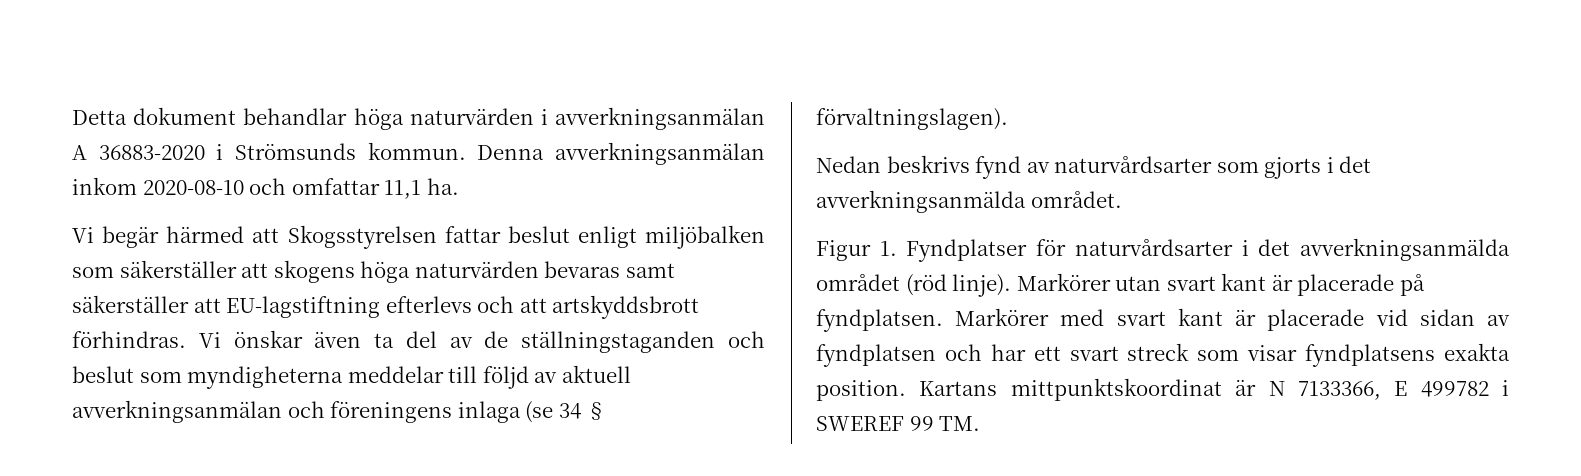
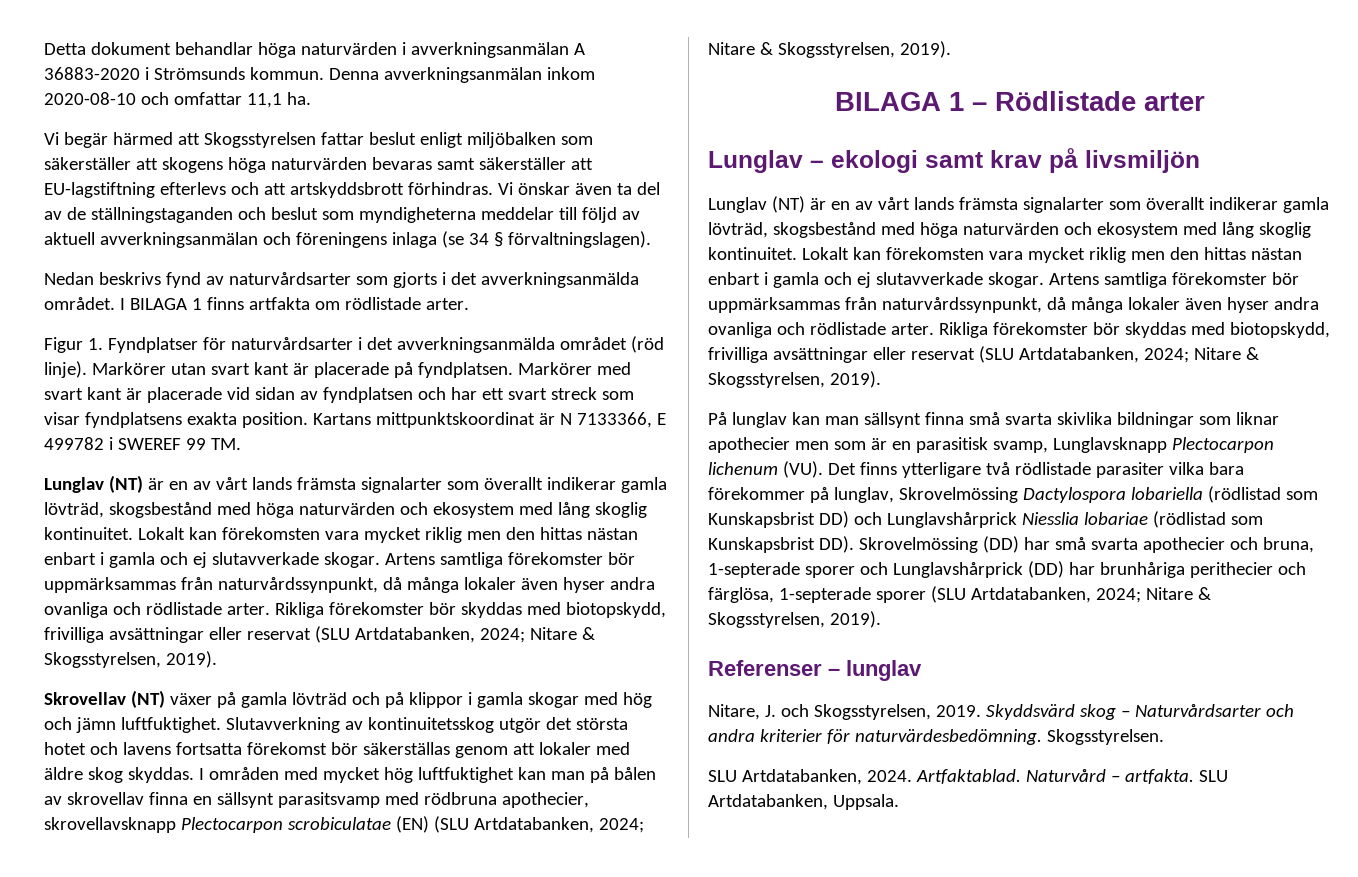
+ I BILAGA 1 finns artfakta om rödlistade arter.
  Kartans mittpunktskoordinat är N 7133366, E 499782 i SWEREF 99 TM.
+ Lunglav (NT) är en av vårt lands främsta signalarter som överallt indikerar gamla lövträd, skogsbestånd med höga naturvärden och ekosystem med lång skoglig kontinuitet. Lokalt kan förekomsten vara mycket riklig men den hittas nästan enbart i gamla och ej slutavverkade skogar. Artens samtliga förekomster bör uppmärksammas från naturvårdssynpunkt, då många lokaler även hyser andra ovanliga och rödlistade arter. Rikliga förekomster bör skyddas med biotopskydd, frivilliga avsättningar eller reservat (SLU Artdatabanken, 2024; Nitare & Skogsstyrelsen, 2019).
+ Skrovellav (NT) växer på gamla lövträd och på klippor i gamla skogar med hög och jämn luftfuktighet. Slutavverkning av kontinuitetsskog utgör det största hotet och lavens fortsatta förekomst bör säkerställas genom att lokaler med äldre skog skyddas. I områden med mycket hög luftfuktighet kan man på bålen av skrovellav finna en sällsynt parasitsvamp med rödbruna apothecier, skrovellavsknapp Plectocarpon scrobiculatae (EN) (SLU Artdatabanken, 2024; Nitare & Skogsstyrelsen, 2019).
+ BILAGA 1 – Rödlistade arter
+ Lunglav – ekologi samt krav på livsmiljön
+ Lunglav (NT) är en av vårt lands främsta signalarter som överallt indikerar gamla lövträd, skogsbestånd med höga naturvärden och ekosystem med lång skoglig kontinuitet. Lokalt kan förekomsten vara mycket riklig men den hittas nästan enbart i gamla och ej slutavverkade skogar. Artens samtliga förekomster bör uppmärksammas från naturvårdssynpunkt, då många lokaler även hyser andra ovanliga och rödlistade arter. Rikliga förekomster bör skyddas med biotopskydd, frivilliga avsättningar eller reservat (SLU Artdatabanken, 2024; Nitare & Skogsstyrelsen, 2019).
+ På lunglav kan man sällsynt finna små svarta skivlika bildningar som liknar apothecier men som är en parasitisk svamp, Lunglavsknapp Plectocarpon lichenum (VU). Det finns ytterligare två rödlistade parasiter vilka bara förekommer på lunglav, Skrovelmössing Dactylospora lobariella (rödlistad som Kunskapsbrist DD) och Lunglavshårprick Niesslia lobariae (rödlistad som Kunskapsbrist DD). Skrovelmössing (DD) har små svarta apothecier och bruna, 1-septerade sporer och Lunglavshårprick (DD) har brunhåriga perithecier och färglösa, 1-septerade sporer (SLU Artdatabanken, 2024; Nitare & Skogsstyrelsen, 2019).
+ Referenser – lunglav
+ Nitare, J. och Skogsstyrelsen, 2019. Skyddsvärd skog – Naturvårdsarter och andra kriterier för naturvärdesbedömning. Skogsstyrelsen.
+ SLU Artdatabanken, 2024. Artfaktablad. Naturvård – artfakta. SLU Artdatabanken, Uppsala.

